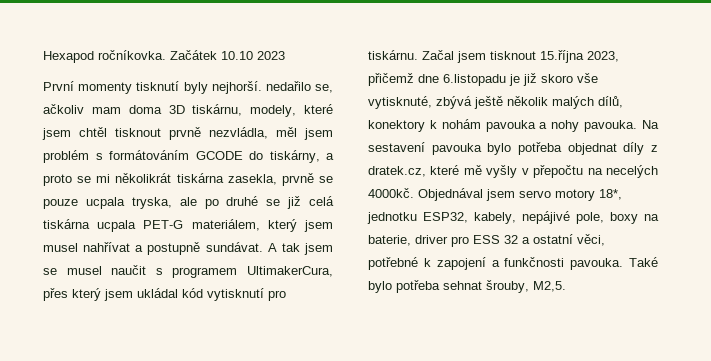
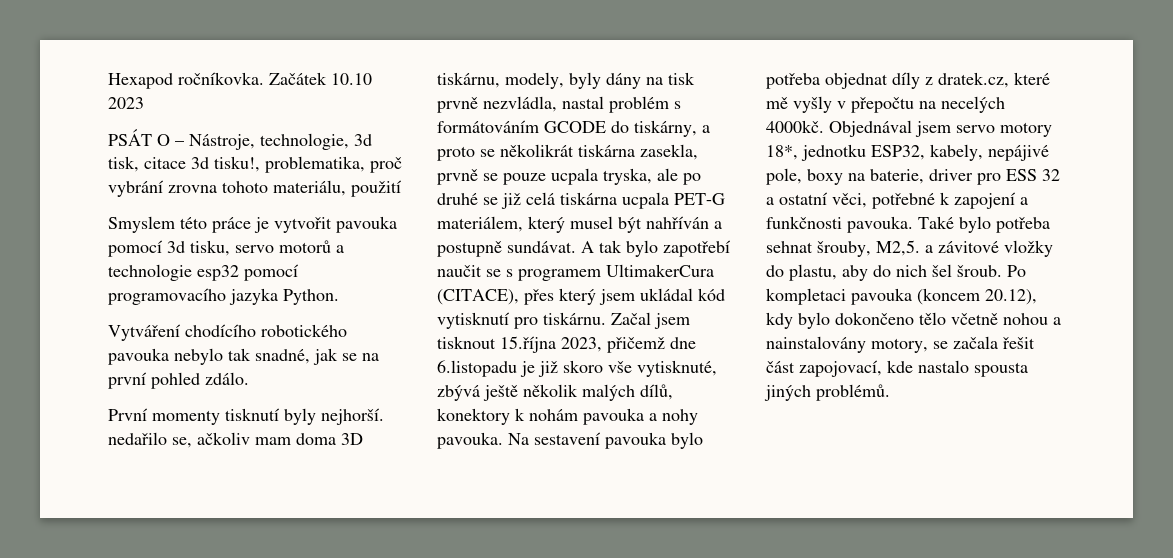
+ PSÁT O – Nástroje, technologie, 3d tisk, citace 3d tisku!, problematika, proč vybrání zrovna tohoto materiálu, použití
+ Smyslem této práce je vytvořit pavouka pomocí 3d tisku, servo motorů a technologie esp32 pomocí programovacího jazyka Python.
+ Vytváření chodícího robotického pavouka nebylo tak snadné, jak se na první pohled zdálo.
- První momenty tisknutí byly nejhorší. nedařilo se, ačkoliv mam doma 3D tiskárnu, modely, které jsem chtěl tisknout prvně nezvládla, měl jsem problém s formátováním GCODE do tiskárny, a proto se mi několikrát tiskárna zasekla, prvně se pouze ucpala tryska, ale po druhé se již celá tiskárna ucpala PET-G materiálem, který jsem musel nahřívat a postupně sundávat.
+ První momenty tisknutí byly nejhorší. nedařilo se, ačkoliv mam doma 3D tiskárnu, modely, byly dány na tisk prvně nezvládla, nastal problém s formátováním GCODE do tiskárny, a proto se několikrát tiskárna zasekla, prvně se pouze ucpala tryska, ale po druhé se již celá tiskárna ucpala PET-G materiálem, který musel být nahříván a postupně sundávat.
- A tak jsem se musel naučit s programem UltimakerCura, přes který jsem ukládal kód vytisknutí pro tiskárnu.
+ A tak bylo zapotřebí naučit se s programem UltimakerCura (CITACE), přes který jsem ukládal kód vytisknutí pro tiskárnu.
- Také bylo potřeba sehnat šrouby, M2,5.
+ Také bylo potřeba sehnat šrouby, M2,5. a závitové vložky do plastu, aby do nich šel šroub. Po kompletaci pavouka (koncem 20.12), kdy bylo dokončeno tělo včetně nohou a nainstalovány motory, se začala řešit část zapojovací, kde nastalo spousta jiných problémů.

